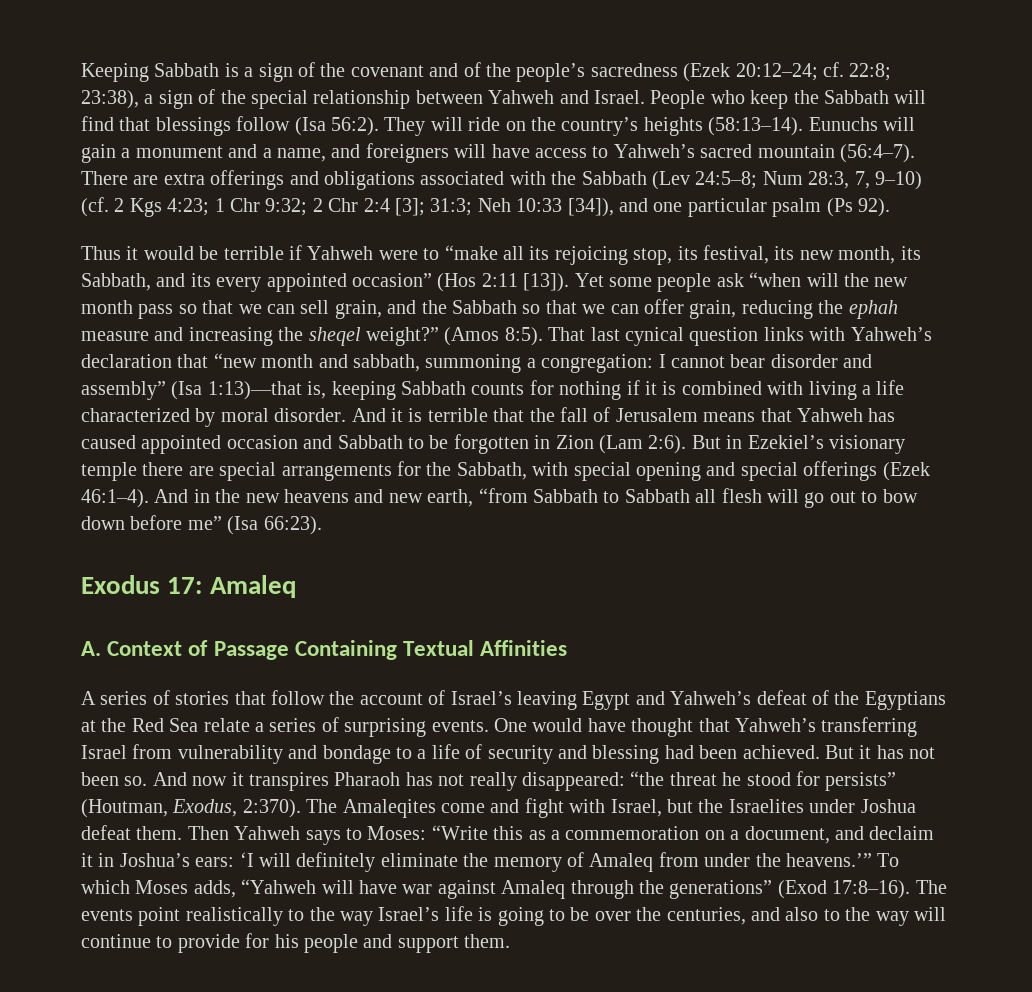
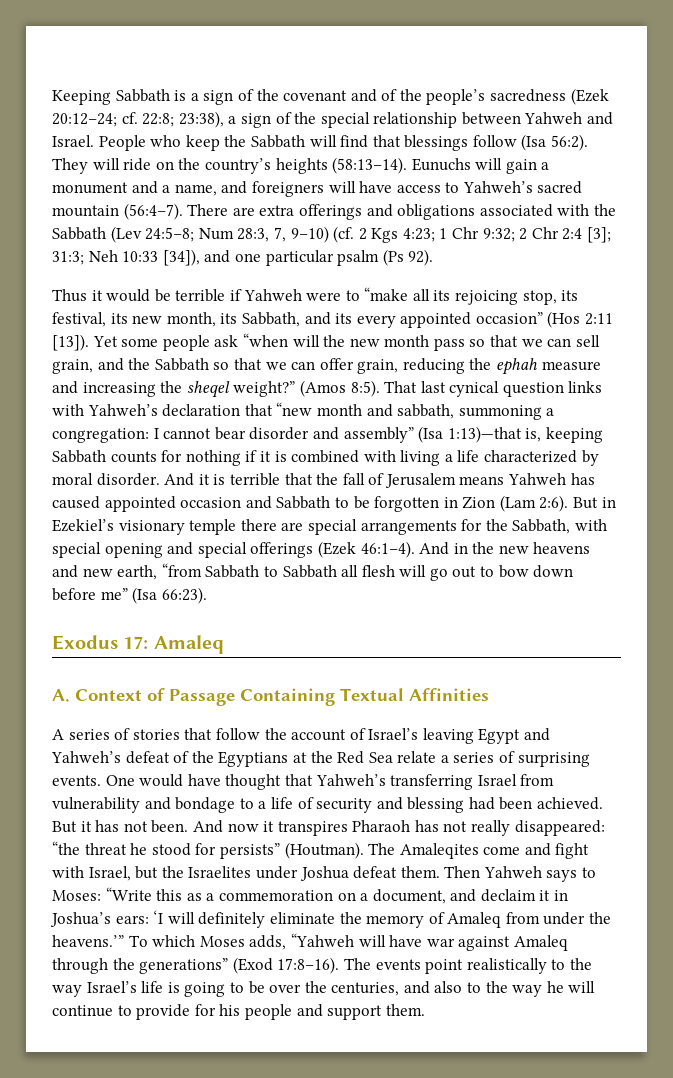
- And it is terrible that the fall of Jerusalem means that Yahweh has caused appointed occasion and Sabbath to be forgotten in Zion (Lam 2:6).
+ And it is terrible that the fall of Jerusalem means Yahweh has caused appointed occasion and Sabbath to be forgotten in Zion (Lam 2:6).
- But it has not been so.
+ But it has not been.
- And now it transpires Pharaoh has not really disappeared: “the threat he stood for persists” (Houtman, Exodus, 2:370).
+ And now it transpires Pharaoh has not really disappeared: “the threat he stood for persists” (Houtman).
- The events point realistically to the way Israel’s life is going to be over the centuries, and also to the way will continue to provide for his people and support them.
+ The events point realistically to the way Israel’s life is going to be over the centuries, and also to the way he will continue to provide for his people and support them.

